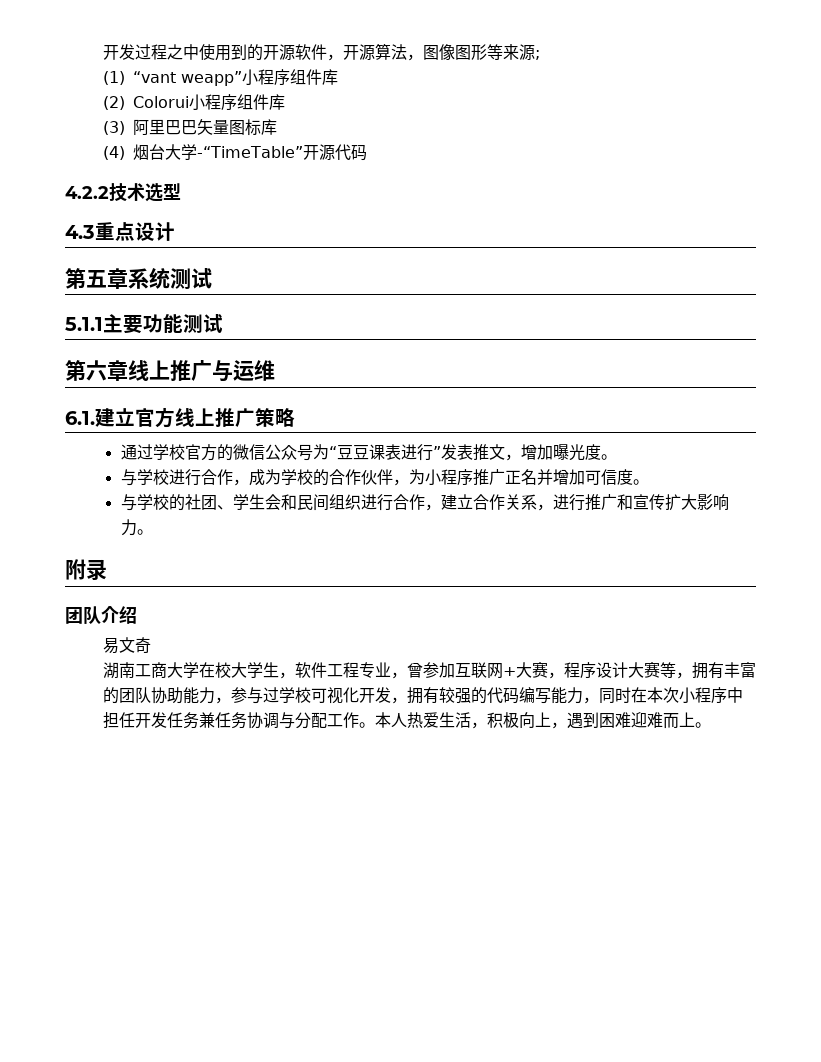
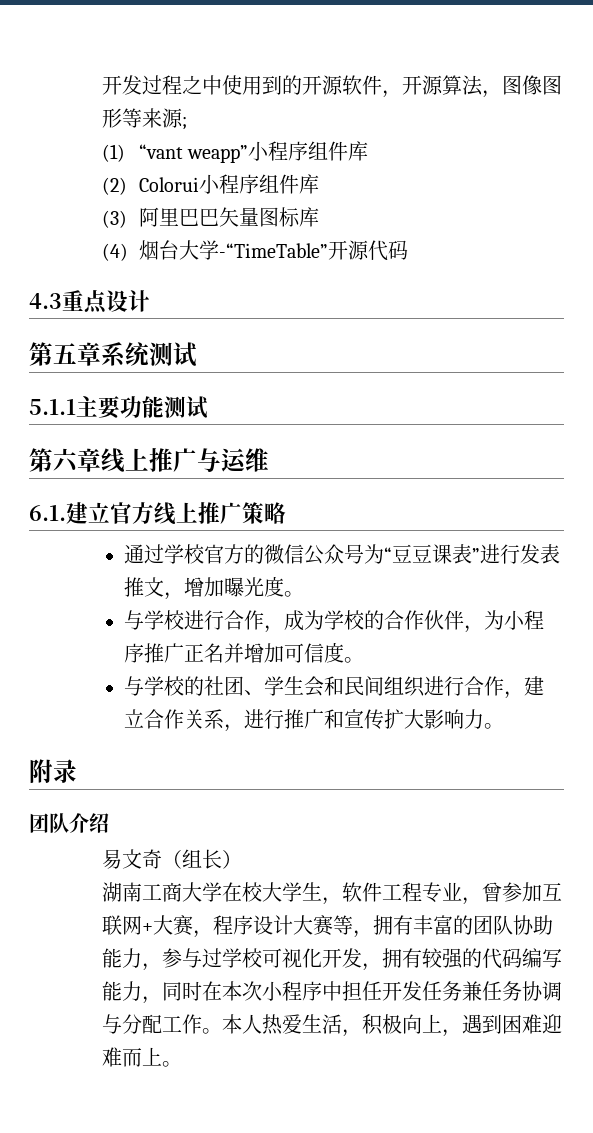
- 4.2.2技术选型
- 通过学校官方的微信公众号为“豆豆课表进行”发表推文，增加曝光度。
+ 通过学校官方的微信公众号为“豆豆课表”进行发表推文，增加曝光度。
- 易文奇
+ 易文奇（组长）

